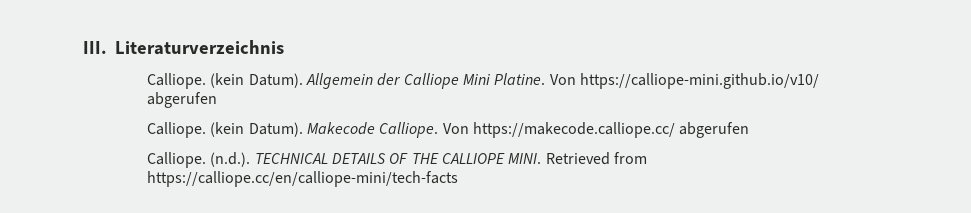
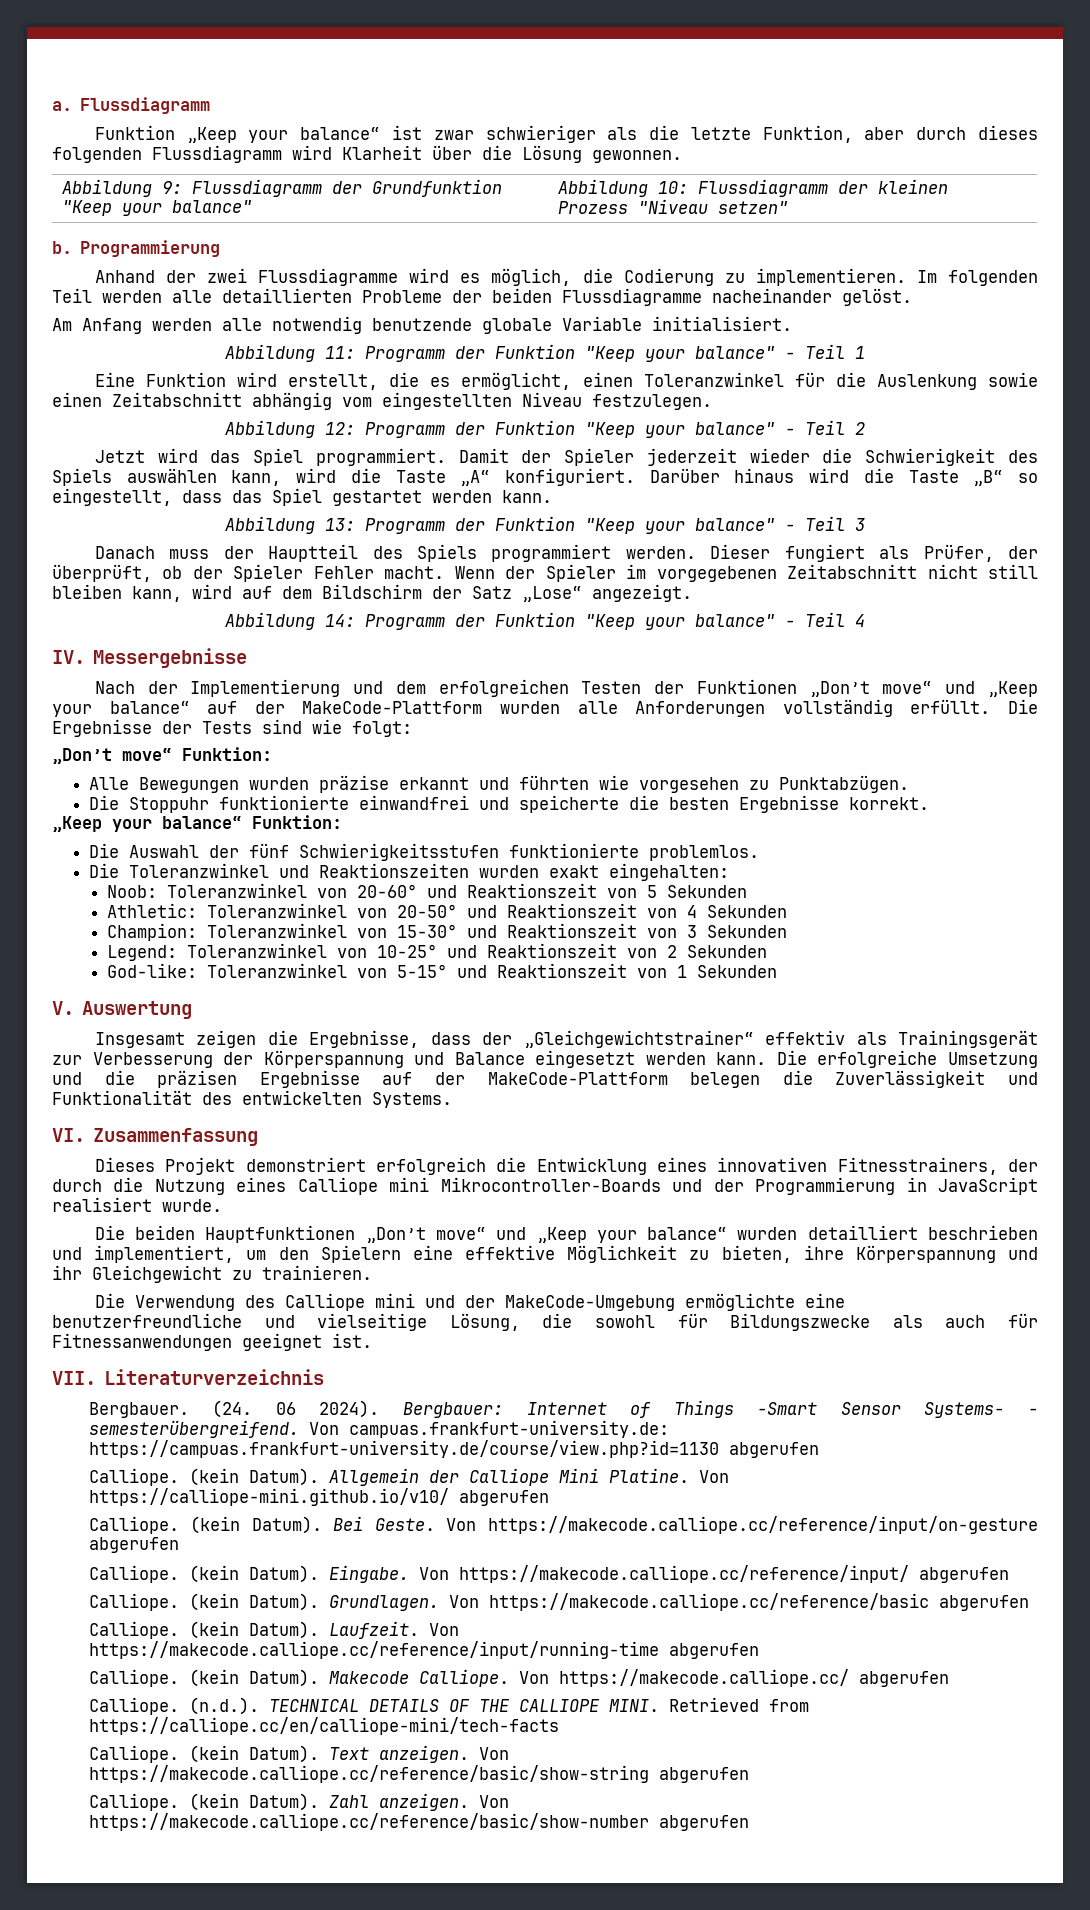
- III. Literaturverzeichnis
+ a. Flussdiagramm
+ Funktion „Keep your balance“ ist zwar schwieriger als die letzte Funktion, aber durch dieses folgenden Flussdiagramm wird Klarheit über die Lösung gewonnen.
+ Abbildung 9: Flussdiagramm der Grundfunktion "Keep your balance" | Abbildung 10: Flussdiagramm der kleinen Prozess "Niveau setzen"
+ b. Programmierung
+ Anhand der zwei Flussdiagramme wird es möglich, die Codierung zu implementieren. Im folgenden Teil werden alle detaillierten Probleme der beiden Flussdiagramme nacheinander gelöst.
+ Am Anfang werden alle notwendig benutzende globale Variable initialisiert.
+ Abbildung 11: Programm der Funktion "Keep your balance" - Teil 1
+ Eine Funktion wird erstellt, die es ermöglicht, einen Toleranzwinkel für die Auslenkung sowie einen Zeitabschnitt abhängig vom eingestellten Niveau festzulegen.
+ Abbildung 12: Programm der Funktion "Keep your balance" - Teil 2
+ Jetzt wird das Spiel programmiert. Damit der Spieler jederzeit wieder die Schwierigkeit des Spiels auswählen kann, wird die Taste „A“ konfiguriert. Darüber hinaus wird die Taste „B“ so eingestellt, dass das Spiel gestartet werden kann.
+ Abbildung 13: Programm der Funktion "Keep your balance" - Teil 3
+ Danach muss der Hauptteil des Spiels programmiert werden. Dieser fungiert als Prüfer, der überprüft, ob der Spieler Fehler macht. Wenn der Spieler im vorgegebenen Zeitabschnitt nicht still bleiben kann, wird auf dem Bildschirm der Satz „Lose“ angezeigt.
+ Abbildung 14: Programm der Funktion "Keep your balance" - Teil 4
+ IV. Messergebnisse
+ Nach der Implementierung und dem erfolgreichen Testen der Funktionen „Don’t move“ und „Keep your balance“ auf der MakeCode-Plattform wurden alle Anforderungen vollständig erfüllt. Die Ergebnisse der Tests sind wie folgt:
+ „Don’t move“ Funktion:
+ Alle Bewegungen wurden präzise erkannt und führten wie vorgesehen zu Punktabzügen.
+ Die Stoppuhr funktionierte einwandfrei und speicherte die besten Ergebnisse korrekt.
+ „Keep your balance“ Funktion:
+ Die Auswahl der fünf Schwierigkeitsstufen funktionierte problemlos.
+ Die Toleranzwinkel und Reaktionszeiten wurden exakt eingehalten:
+ Noob: Toleranzwinkel von 20-60° und Reaktionszeit von 5 Sekunden
+ Athletic: Toleranzwinkel von 20-50° und Reaktionszeit von 4 Sekunden
+ Champion: Toleranzwinkel von 15-30° und Reaktionszeit von 3 Sekunden
+ Legend: Toleranzwinkel von 10-25° und Reaktionszeit von 2 Sekunden
+ God-like: Toleranzwinkel von 5-15° und Reaktionszeit von 1 Sekunden
+ V. Auswertung
+ Insgesamt zeigen die Ergebnisse, dass der „Gleichgewichtstrainer“ effektiv als Trainingsgerät zur Verbesserung der Körperspannung und Balance eingesetzt werden kann. Die erfolgreiche Umsetzung und die präzisen Ergebnisse auf der MakeCode-Plattform belegen die Zuverlässigkeit und Funktionalität des entwickelten Systems.
+ VI. Zusammenfassung
+ Dieses Projekt demonstriert erfolgreich die Entwicklung eines innovativen Fitnesstrainers, der durch die Nutzung eines Calliope mini Mikrocontroller-Boards und der Programmierung in JavaScript realisiert wurde.
+ Die beiden Hauptfunktionen „Don’t move“ und „Keep your balance“ wurden detailliert beschrieben und implementiert, um den Spielern eine effektive Möglichkeit zu bieten, ihre Körperspannung und ihr Gleichgewicht zu trainieren.
+ Die Verwendung des Calliope mini und der MakeCode-Umgebung ermöglichte eine benutzerfreundliche und vielseitige Lösung, die sowohl für Bildungszwecke als auch für Fitnessanwendungen geeignet ist.
+ VII. Literaturverzeichnis
+ Bergbauer. (24. 06 2024). Bergbauer: Internet of Things -Smart Sensor Systems- - semesterübergreifend. Von campuas.frankfurt-university.de: https://campuas.frankfurt-university.de/course/view.php?id=1130 abgerufen
+ Calliope. (kein Datum). Bei Geste. Von https://makecode.calliope.cc/reference/input/on-gesture abgerufen
+ Calliope. (kein Datum). Eingabe. Von https://makecode.calliope.cc/reference/input/ abgerufen
+ Calliope. (kein Datum). Grundlagen. Von https://makecode.calliope.cc/reference/basic abgerufen
+ Calliope. (kein Datum). Laufzeit. Von https://makecode.calliope.cc/reference/input/running-time abgerufen
+ Calliope. (kein Datum). Text anzeigen. Von https://makecode.calliope.cc/reference/basic/show-string abgerufen
+ Calliope. (kein Datum). Zahl anzeigen. Von https://makecode.calliope.cc/reference/basic/show-number abgerufen

